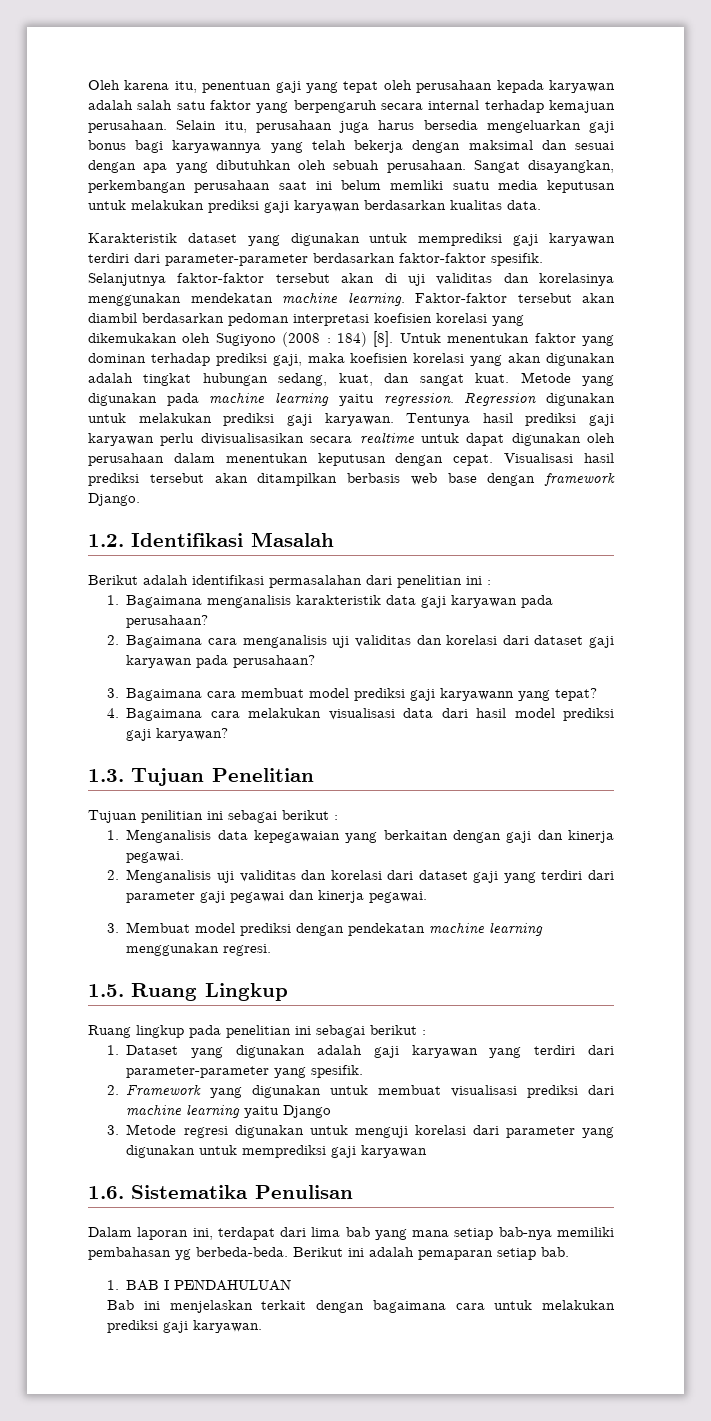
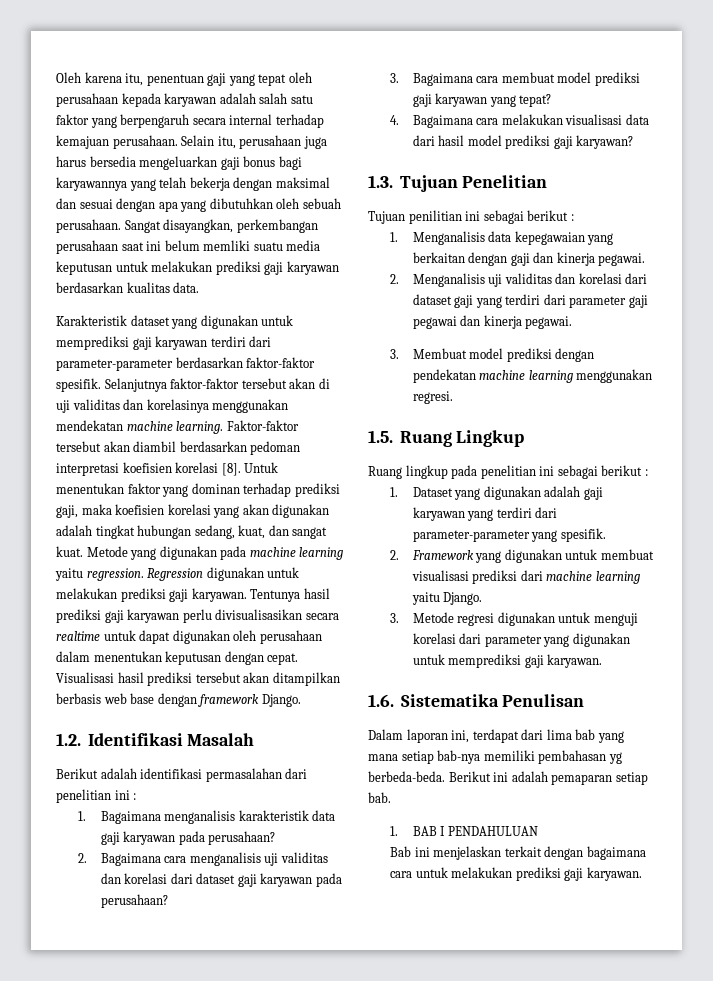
- Faktor-faktor tersebut akan diambil berdasarkan pedoman interpretasi koefisien korelasi yang dikemukakan oleh Sugiyono (2008 : 184) [8].
+ Faktor-faktor tersebut akan diambil berdasarkan pedoman interpretasi koefisien korelasi [8].
- 3. Bagaimana cara membuat model prediksi gaji karyawann yang tepat?
+ 3. Bagaimana cara membuat model prediksi gaji karyawan yang tepat?
- 2. Framework yang digunakan untuk membuat visualisasi prediksi dari machine learning yaitu Django
+ 2. Framework yang digunakan untuk membuat visualisasi prediksi dari machine learning yaitu Django.
- 3. Metode regresi digunakan untuk menguji korelasi dari parameter yang digunakan untuk memprediksi gaji karyawan
+ 3. Metode regresi digunakan untuk menguji korelasi dari parameter yang digunakan untuk memprediksi gaji karyawan.

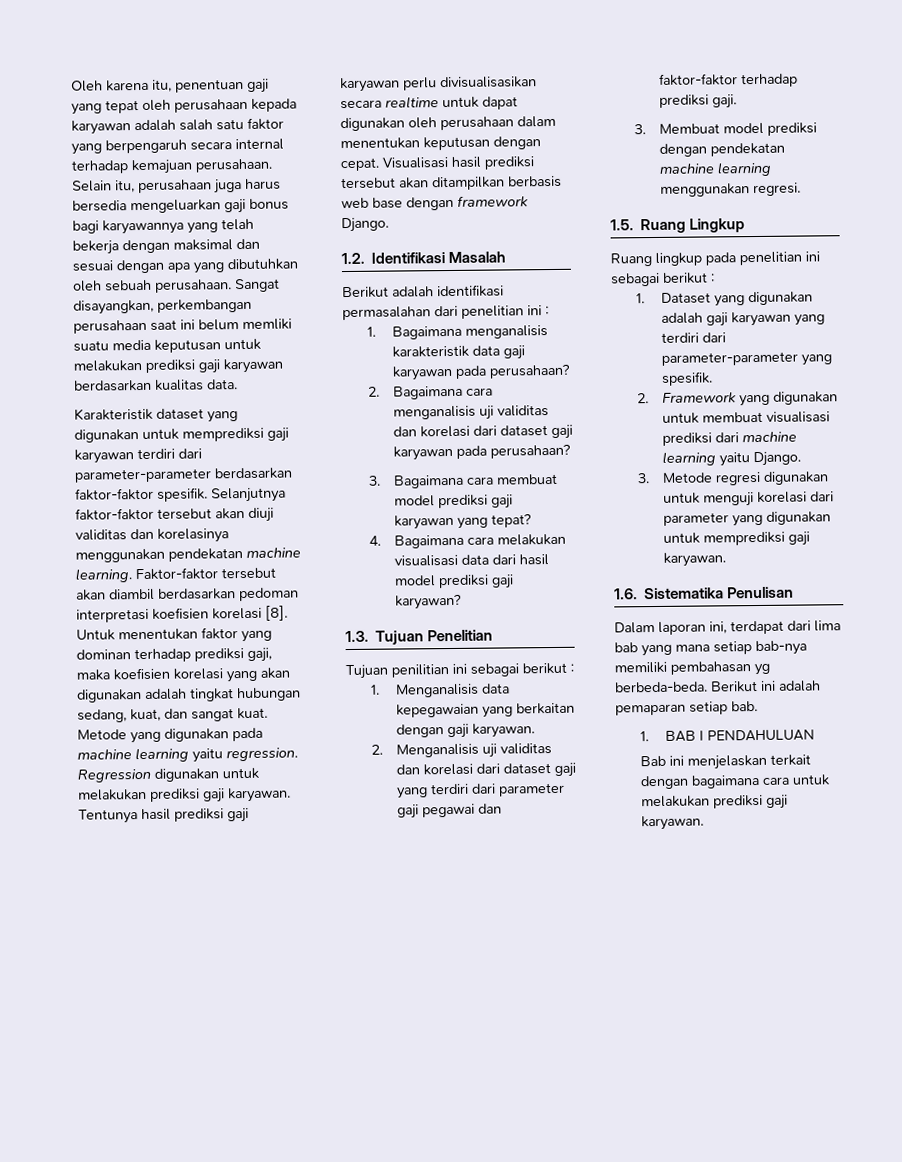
- Selanjutnya faktor-faktor tersebut akan di uji validitas dan korelasinya menggunakan mendekatan machine learning.
+ Selanjutnya faktor-faktor tersebut akan diuji validitas dan korelasinya menggunakan pendekatan machine learning.
- 1. Menganalisis data kepegawaian yang berkaitan dengan gaji dan kinerja pegawai.
+ 1. Menganalisis data kepegawaian yang berkaitan dengan gaji karyawan.
- 2. Menganalisis uji validitas dan korelasi dari dataset gaji yang terdiri dari parameter gaji pegawai dan kinerja pegawai.
+ 2. Menganalisis uji validitas dan korelasi dari dataset gaji yang terdiri dari parameter gaji pegawai dan faktor-faktor terhadap prediksi gaji.

